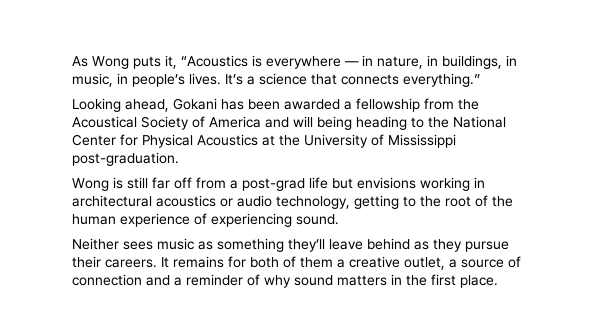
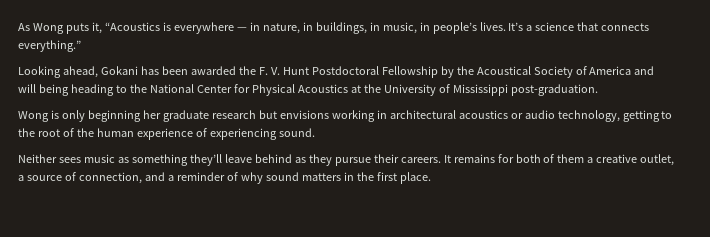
- Looking ahead, Gokani has been awarded a fellowship from the Acoustical Society of America and will being heading to the National Center for Physical Acoustics at the University of Mississippi post-graduation.
+ Looking ahead, Gokani has been awarded the F. V. Hunt Postdoctoral Fellowship by the Acoustical Society of America and will being heading to the National Center for Physical Acoustics at the University of Mississippi post-graduation.
- Wong is still far off from a post-grad life but envisions working in architectural acoustics or audio technology, getting to the root of the human experience of experiencing sound.
+ Wong is only beginning her graduate research but envisions working in architectural acoustics or audio technology, getting to the root of the human experience of experiencing sound.
- It remains for both of them a creative outlet, a source of connection and a reminder of why sound matters in the first place.
+ It remains for both of them a creative outlet, a source of connection, and a reminder of why sound matters in the first place.

